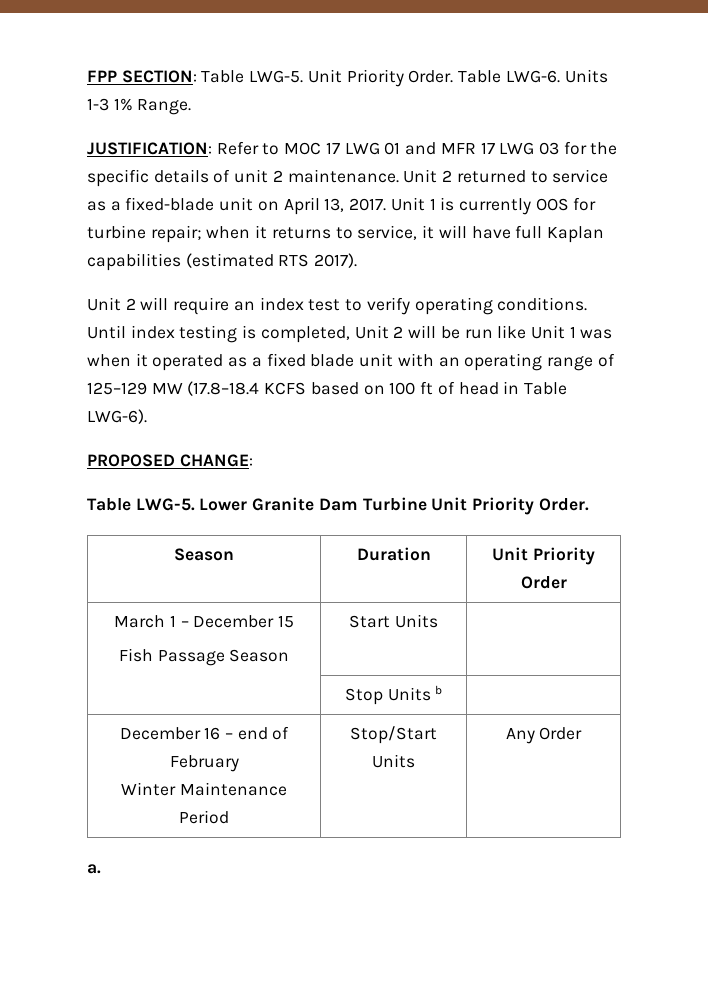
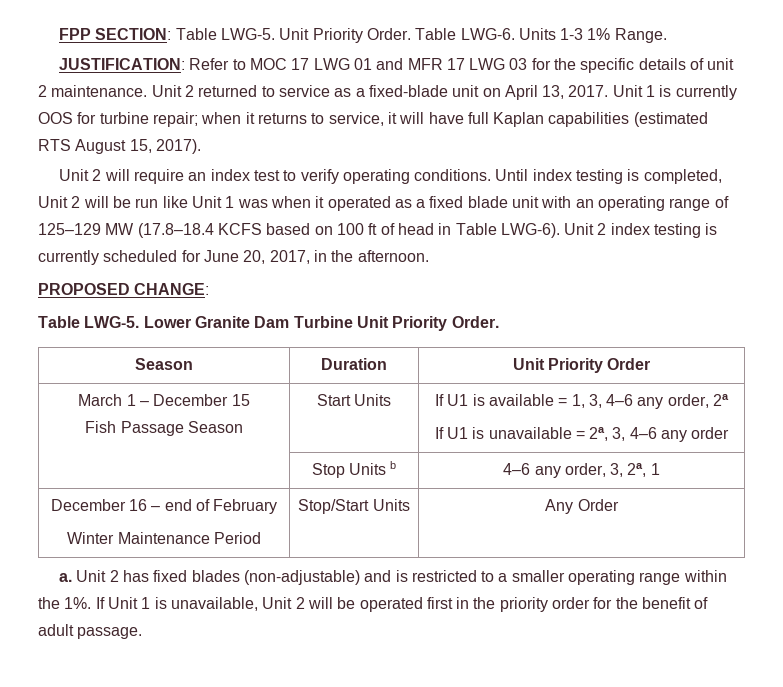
- Unit 1 is currently OOS for turbine repair; when it returns to service, it will have full Kaplan capabilities (estimated RTS 2017).
+ Unit 1 is currently OOS for turbine repair; when it returns to service, it will have full Kaplan capabilities (estimated RTS August 15, 2017).
+ Unit 2 index testing is currently scheduled for June 20, 2017, in the afternoon.
  March 1 – December 15
- Fish Passage Season | Start Units |
- | Stop Units b |
+ Fish Passage Season | Start Units | If U1 is available = 1, 3, 4–6 any order, 2a
+ If U1 is unavailable = 2a, 3, 4–6 any order
+ | Stop Units b | 4–6 any order, 3, 2a, 1
+ Unit 2 has fixed blades (non-adjustable) and is restricted to a smaller operating range within the 1%. If Unit 1 is unavailable, Unit 2 will be operated first in the priority order for the benefit of adult passage.

